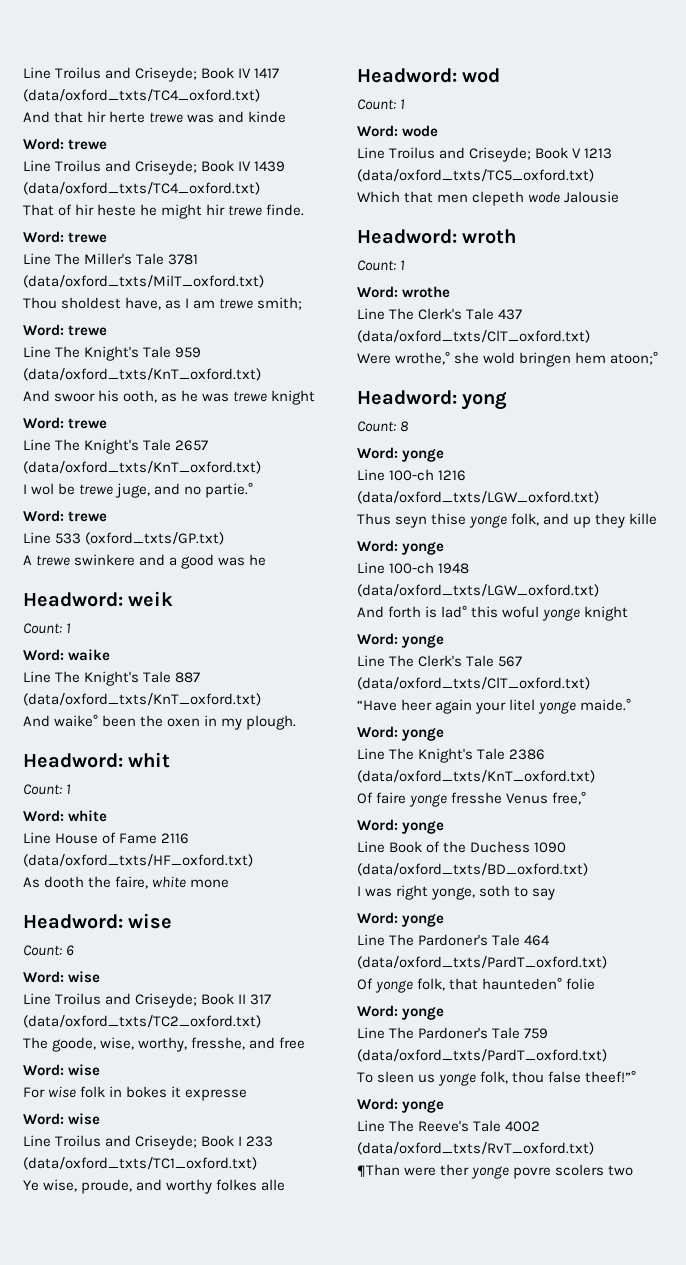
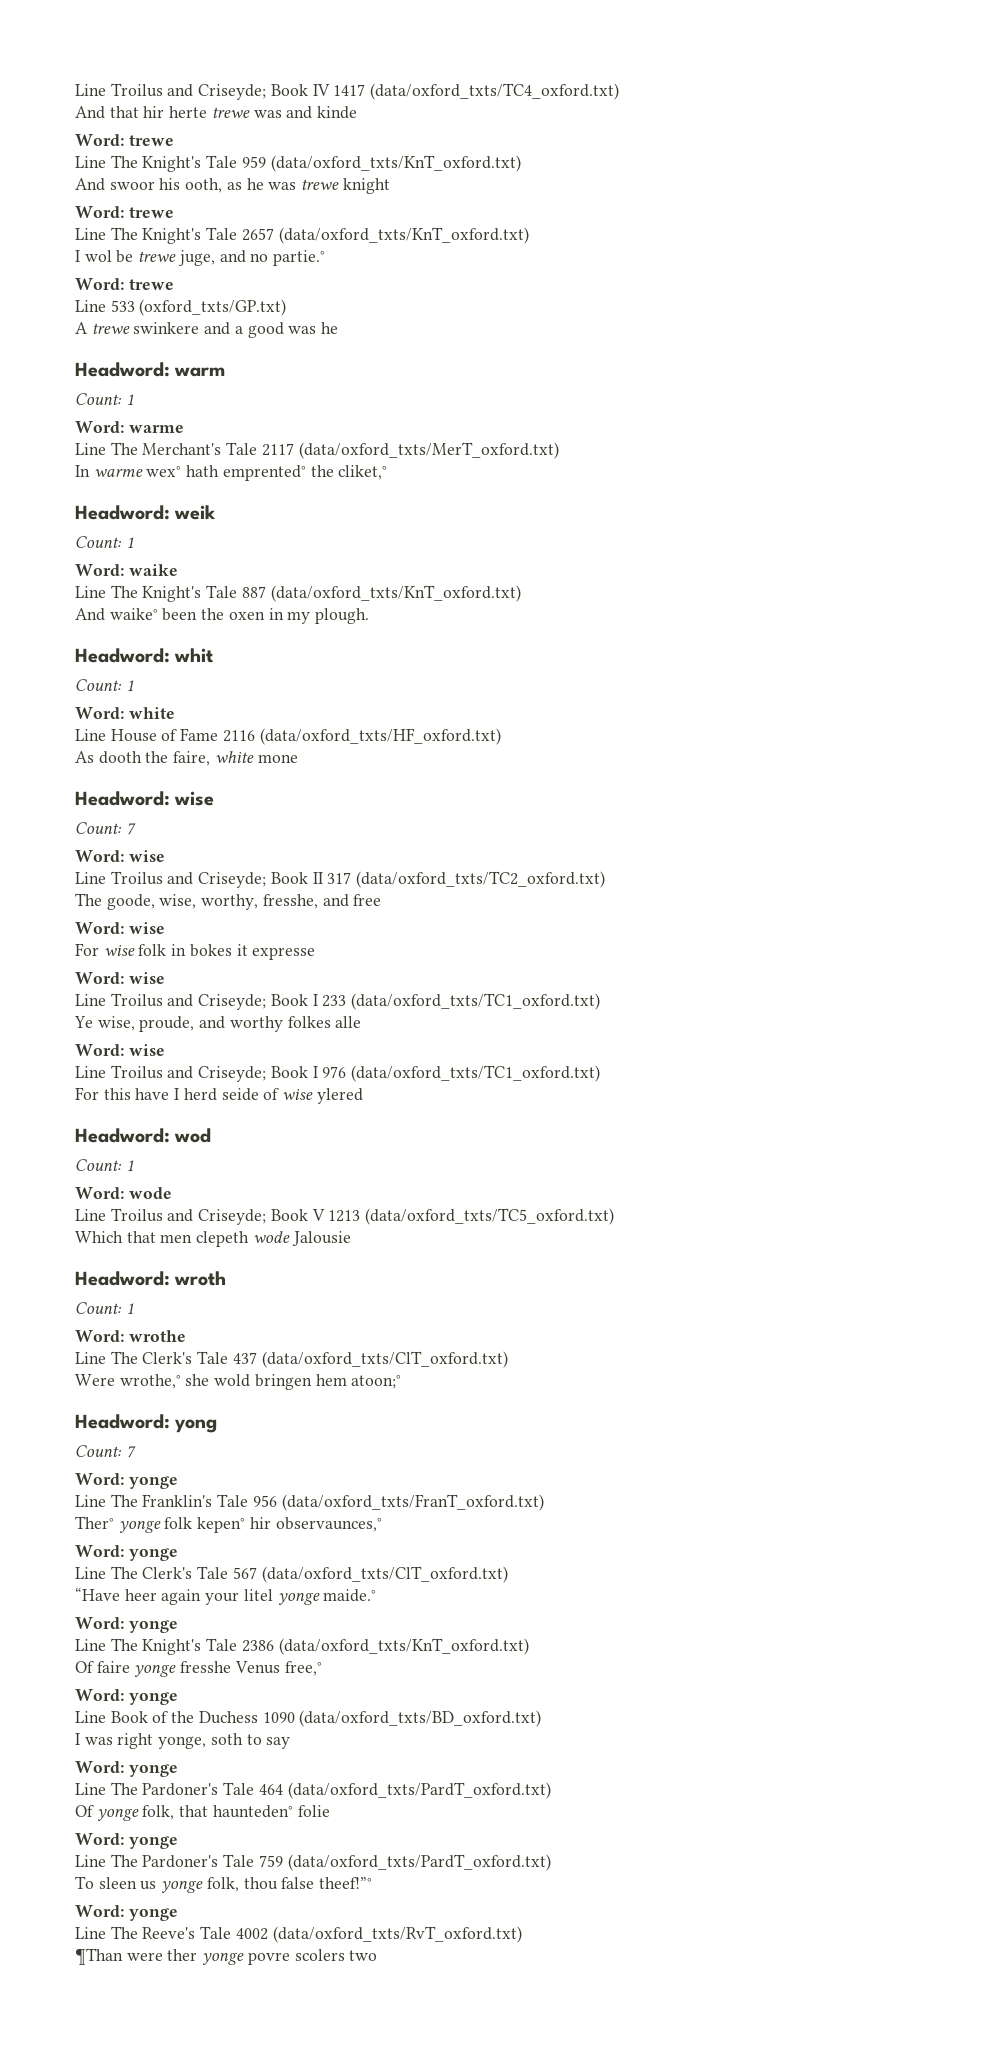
- Line Troilus and Criseyde; Book IV 1439 (data/oxford_txts/TC4_oxford.txt)
- That of hir heste he might hir trewe finde.
- Word: trewe
- Line The Miller's Tale 3781 (data/oxford_txts/MilT_oxford.txt)
- Thou sholdest have, as I am trewe smith;
- Word: trewe
+ Headword: warm
+ Count: 1
+ Word: warme
+ Line The Merchant's Tale 2117 (data/oxford_txts/MerT_oxford.txt)
+ In warme wex° hath emprented° the cliket,°
  Headword: wise
- Count: 6
+ Count: 7
  Ye wise, proude, and worthy folkes alle
+ Word: wise
+ Line Troilus and Criseyde; Book I 976 (data/oxford_txts/TC1_oxford.txt)
+ For this have I herd seide of wise ylered
  Headword: yong
- Count: 8
+ Count: 7
  Word: yonge
- Line 100-ch 1216 (data/oxford_txts/LGW_oxford.txt)
- Thus seyn thise yonge folk, and up they kille
- Word: yonge
- Line 100-ch 1948 (data/oxford_txts/LGW_oxford.txt)
- And forth is lad° this woful yonge knight
+ Line The Franklin's Tale 956 (data/oxford_txts/FranT_oxford.txt)
+ Ther° yonge folk kepen° hir observaunces,°

